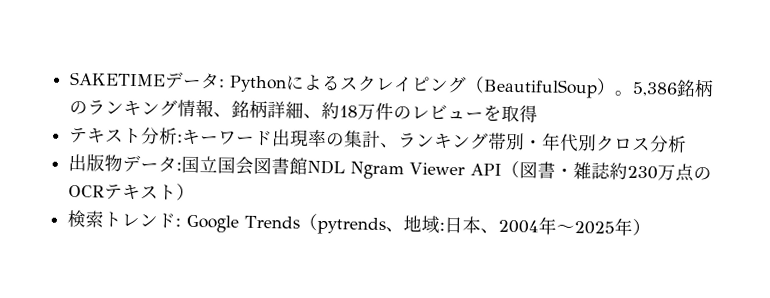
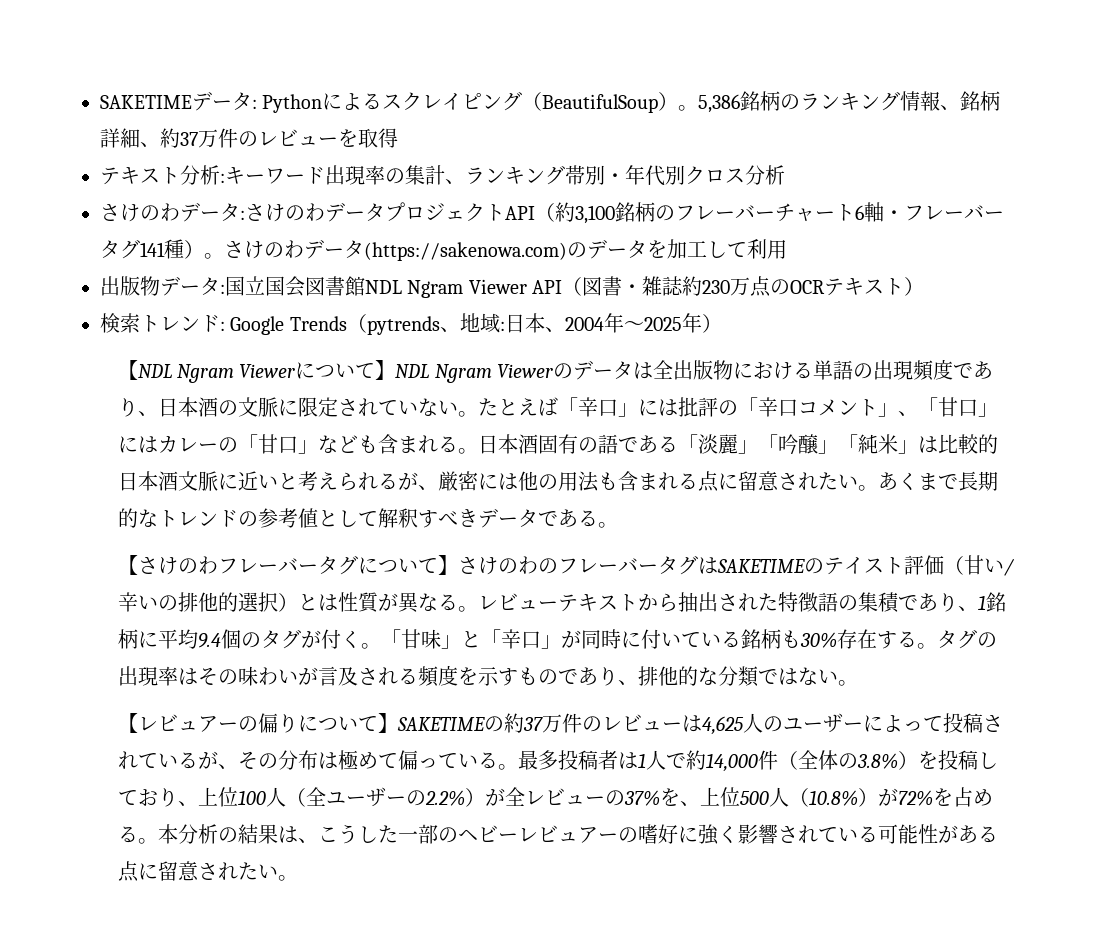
- 5,386銘柄のランキング情報、銘柄詳細、約18万件のレビューを取得
+ 5,386銘柄のランキング情報、銘柄詳細、約37万件のレビューを取得
+ さけのわデータ:さけのわデータプロジェクトAPI（約3,100銘柄のフレーバーチャート6軸・フレーバータグ141種）。さけのわデータ(https://sakenowa.com)のデータを加工して利用
+ 【NDL Ngram Viewerについて】NDL Ngram Viewerのデータは全出版物における単語の出現頻度であり、日本酒の文脈に限定されていない。たとえば「辛口」には批評の「辛口コメント」、「甘口」にはカレーの「甘口」なども含まれる。日本酒固有の語である「淡麗」「吟醸」「純米」は比較的日本酒文脈に近いと考えられるが、厳密には他の用法も含まれる点に留意されたい。あくまで長期的なトレンドの参考値として解釈すべきデータである。
+ 【さけのわフレーバータグについて】さけのわのフレーバータグはSAKETIMEのテイスト評価（甘い/辛いの排他的選択）とは性質が異なる。レビューテキストから抽出された特徴語の集積であり、1銘柄に平均9.4個のタグが付く。「甘味」と「辛口」が同時に付いている銘柄も30%存在する。タグの出現率はその味わいが言及される頻度を示すものであり、排他的な分類ではない。
+ 【レビュアーの偏りについて】SAKETIMEの約37万件のレビューは4,625人のユーザーによって投稿されているが、その分布は極めて偏っている。最多投稿者は1人で約14,000件（全体の3.8%）を投稿しており、上位100人（全ユーザーの2.2%）が全レビューの37%を、上位500人（10.8%）が72%を占める。本分析の結果は、こうした一部のヘビーレビュアーの嗜好に強く影響されている可能性がある点に留意されたい。

